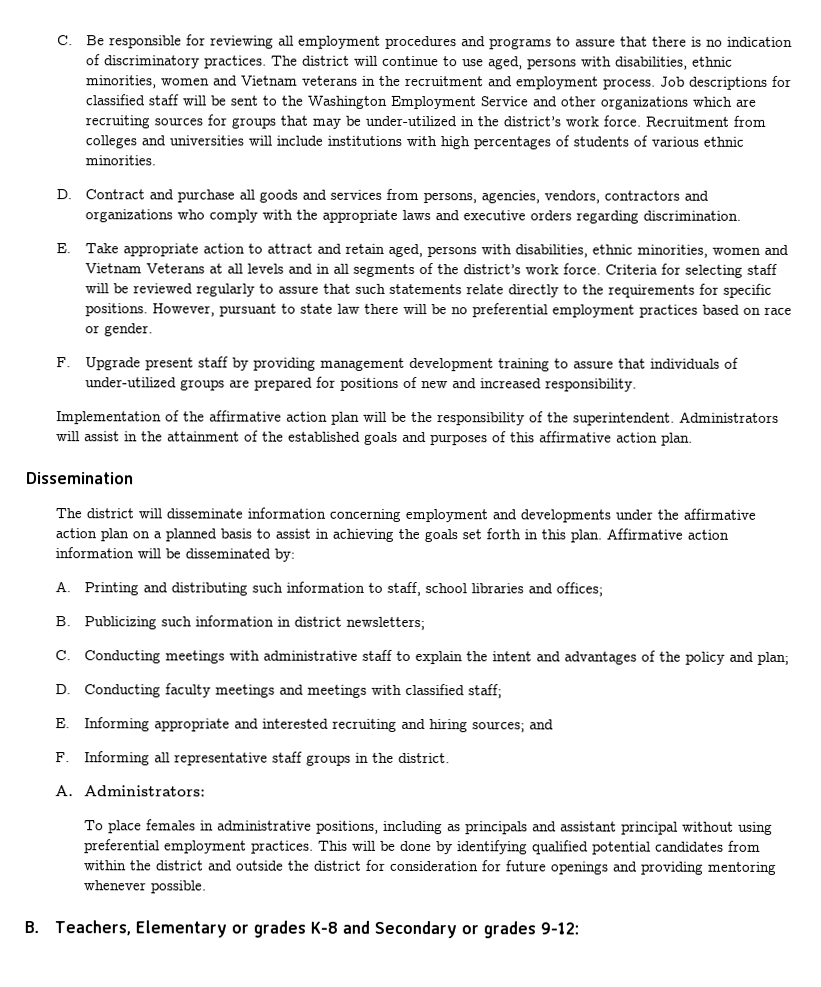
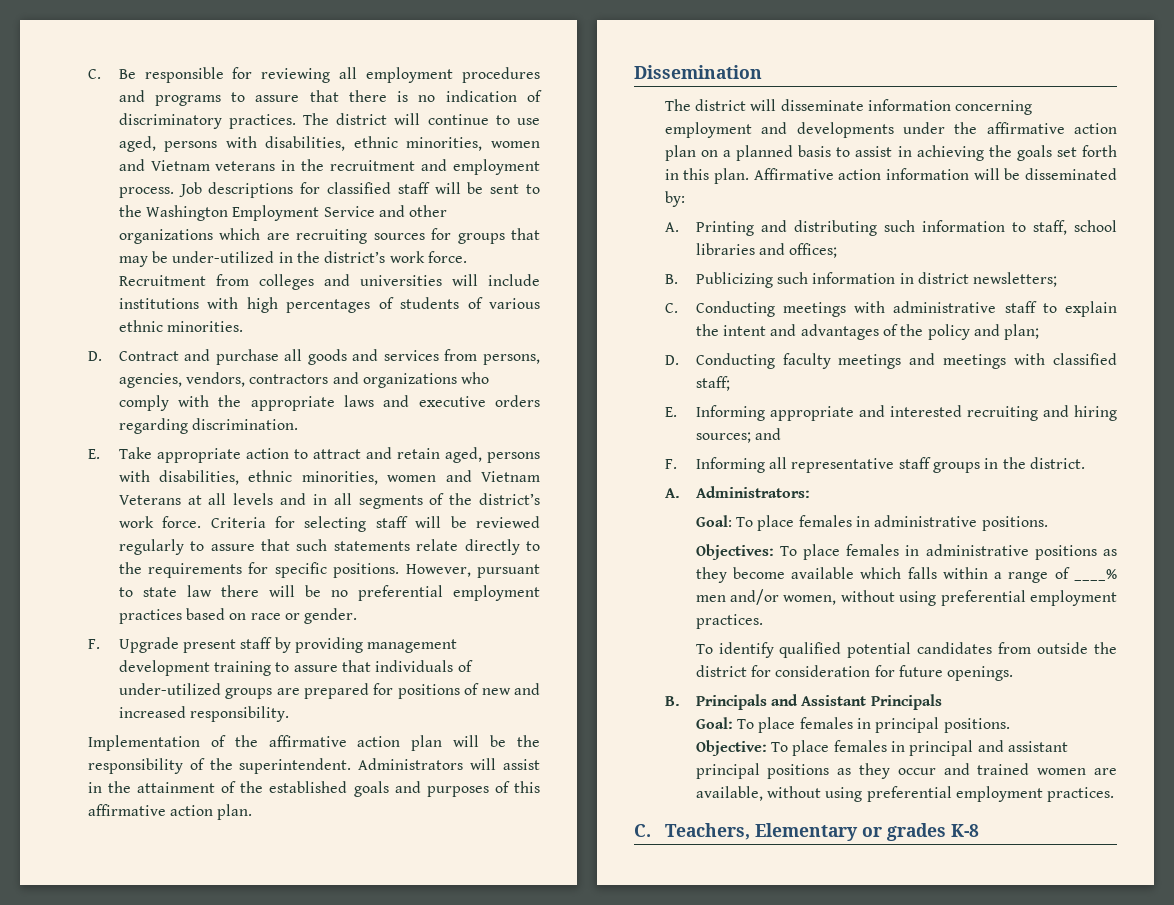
- To place females in administrative positions, including as principals and assistant principal without using preferential employment practices. This will be done by identifying qualified potential candidates from within the district and outside the district for consideration for future openings and providing mentoring whenever possible.
- B. Teachers, Elementary or grades K-8 and Secondary or grades 9-12:
+ Goal: To place females in administrative positions.
+ Objectives: To place females in administrative positions as they become available which falls within a range of ____% men and/or women, without using preferential employment practices.
+ To identify qualified potential candidates from outside the district for consideration for future openings.
+ B. Principals and Assistant Principals
+ Goal: To place females in principal positions.
+ Objective: To place females in principal and assistant principal positions as they occur and trained women are available, without using preferential employment practices.
+ C. Teachers, Elementary or grades K-8

